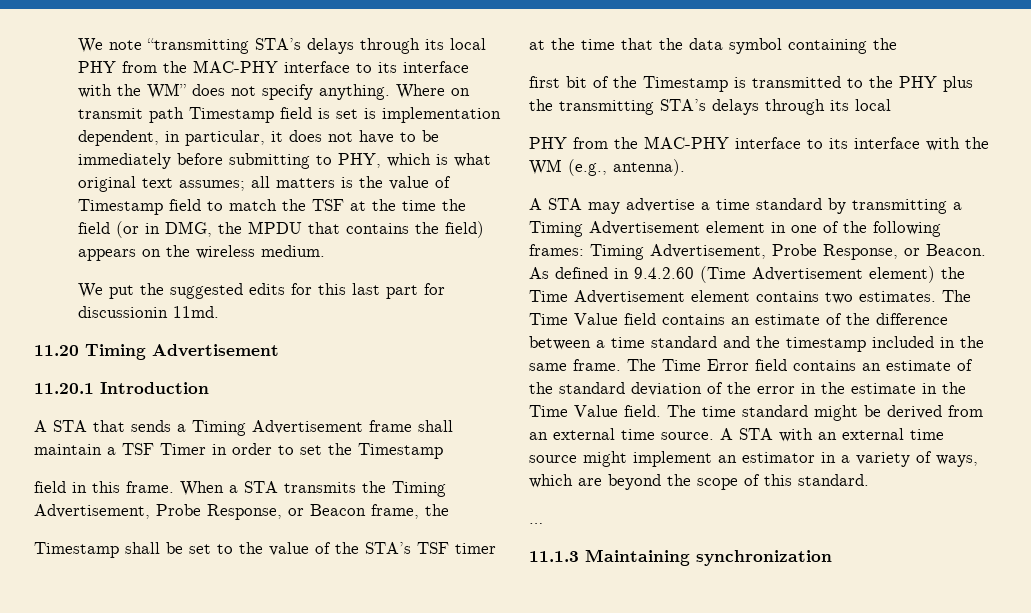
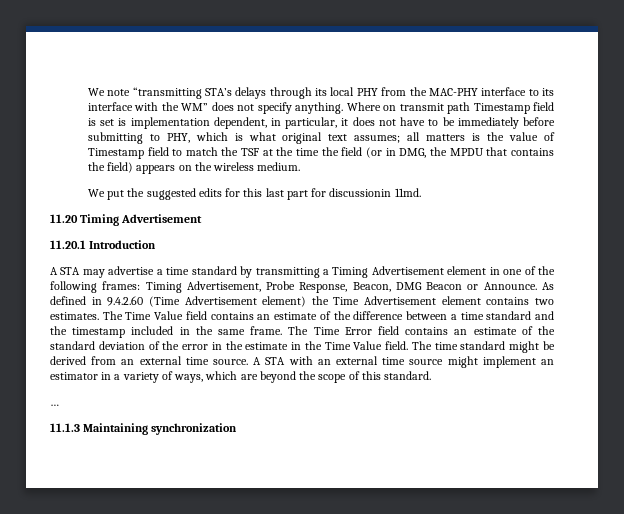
- A STA that sends a Timing Advertisement frame shall maintain a TSF Timer in order to set the Timestamp
- field in this frame. When a STA transmits the Timing Advertisement, Probe Response, or Beacon frame, the
- Timestamp shall be set to the value of the STA’s TSF timer at the time that the data symbol containing the
- first bit of the Timestamp is transmitted to the PHY plus the transmitting STA’s delays through its local
- PHY from the MAC-PHY interface to its interface with the WM (e.g., antenna).
- A STA may advertise a time standard by transmitting a Timing Advertisement element in one of the following frames: Timing Advertisement, Probe Response, or Beacon.
+ A STA may advertise a time standard by transmitting a Timing Advertisement element in one of the following frames: Timing Advertisement, Probe Response, Beacon, DMG Beacon or Announce.

